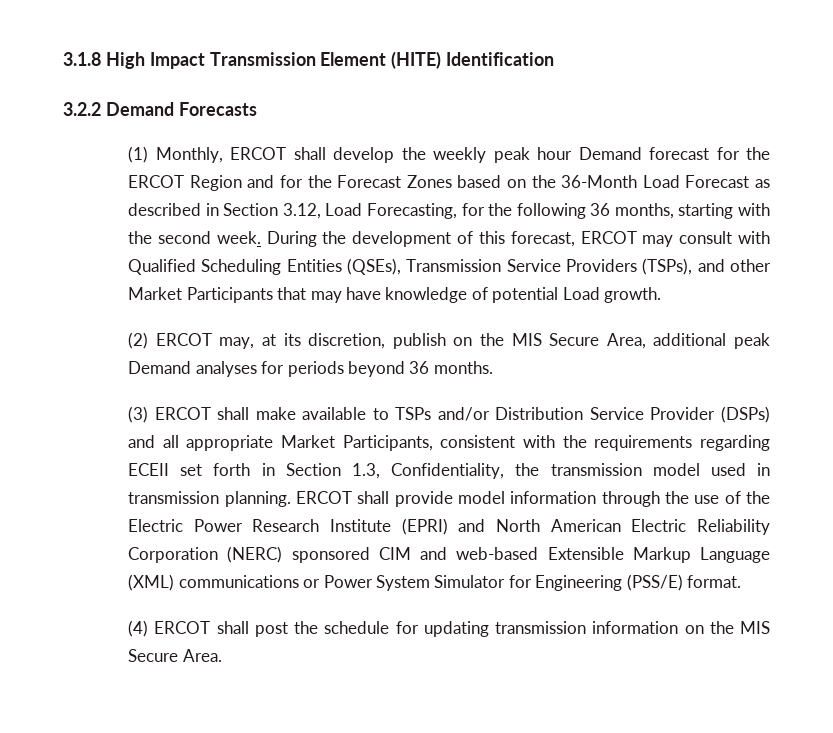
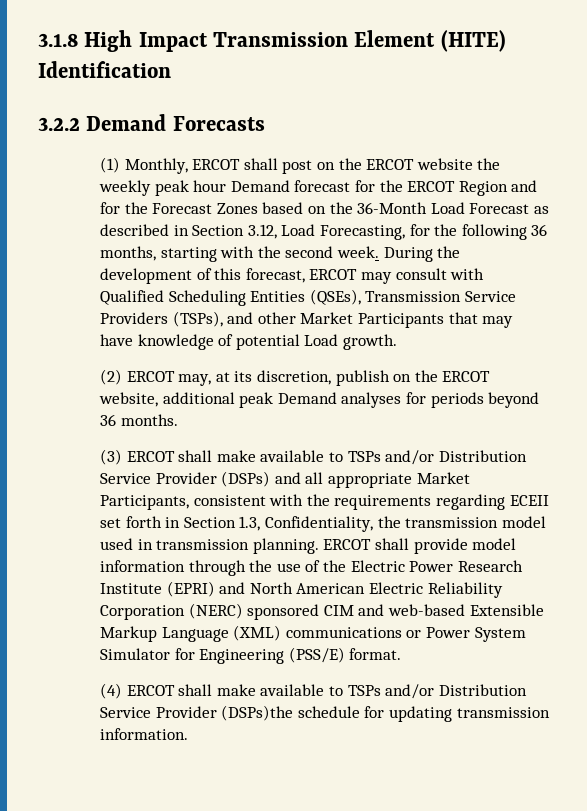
- (1) Monthly, ERCOT shall develop the weekly peak hour Demand forecast for the ERCOT Region and for the Forecast Zones based on the 36-Month Load Forecast as described in Section 3.12, Load Forecasting, for the following 36 months, starting with the second week.
+ (1) Monthly, ERCOT shall post on the ERCOT website the weekly peak hour Demand forecast for the ERCOT Region and for the Forecast Zones based on the 36-Month Load Forecast as described in Section 3.12, Load Forecasting, for the following 36 months, starting with the second week.
- (2) ERCOT may, at its discretion, publish on the MIS Secure Area, additional peak Demand analyses for periods beyond 36 months.
+ (2) ERCOT may, at its discretion, publish on the ERCOT website, additional peak Demand analyses for periods beyond 36 months.
- (4) ERCOT shall post the schedule for updating transmission information on the MIS Secure Area.
+ (4) ERCOT shall make available to TSPs and/or Distribution Service Provider (DSPs)the schedule for updating transmission information.

